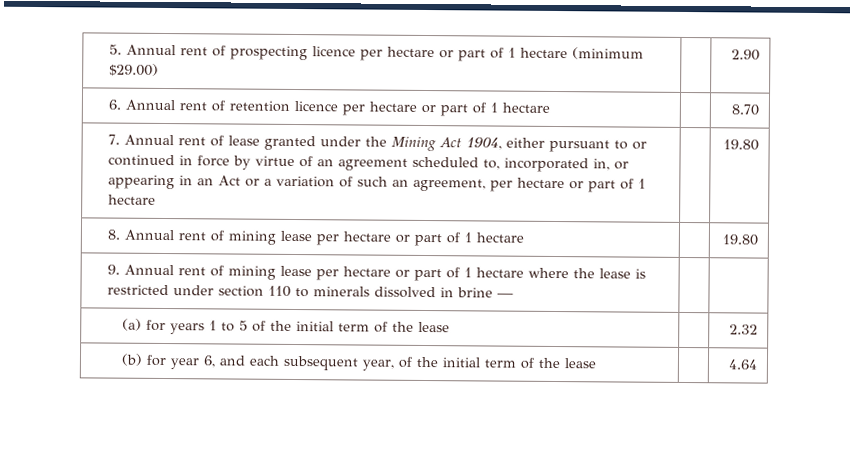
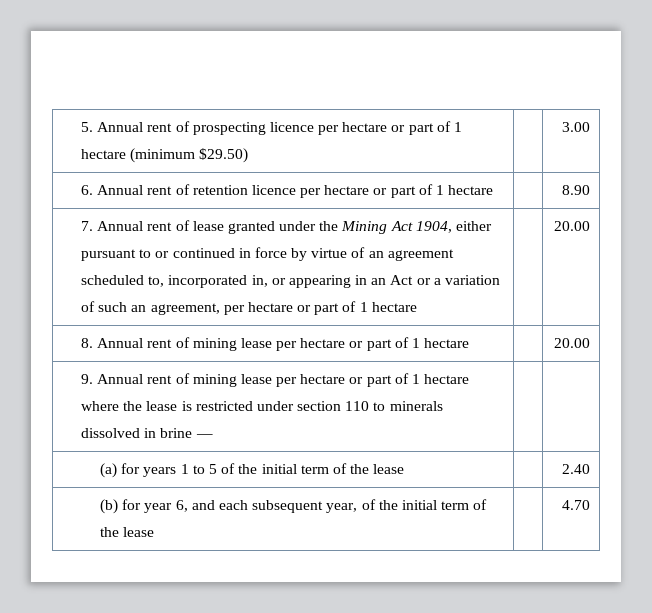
- 5. Annual rent of prospecting licence per hectare or part of 1 hectare (minimum $29.00) | | 2.90
+ 5. Annual rent of prospecting licence per hectare or part of 1 hectare (minimum $29.50) | | 3.00
- 6. Annual rent of retention licence per hectare or part of 1 hectare | | 8.70
+ 6. Annual rent of retention licence per hectare or part of 1 hectare | | 8.90
- 7. Annual rent of lease granted under the Mining Act 1904, either pursuant to or continued in force by virtue of an agreement scheduled to, incorporated in, or appearing in an Act or a variation of such an agreement, per hectare or part of 1 hectare | | 19.80
+ 7. Annual rent of lease granted under the Mining Act 1904, either pursuant to or continued in force by virtue of an agreement scheduled to, incorporated in, or appearing in an Act or a variation of such an agreement, per hectare or part of 1 hectare | | 20.00
- 8. Annual rent of mining lease per hectare or part of 1 hectare | | 19.80
+ 8. Annual rent of mining lease per hectare or part of 1 hectare | | 20.00
- (a) for years 1 to 5 of the initial term of the lease | | 2.32
+ (a) for years 1 to 5 of the initial term of the lease | | 2.40
- (b) for year 6, and each subsequent year, of the initial term of the lease | | 4.64
+ (b) for year 6, and each subsequent year, of the initial term of the lease | | 4.70

